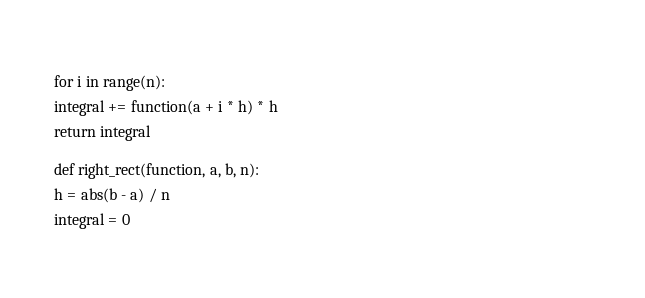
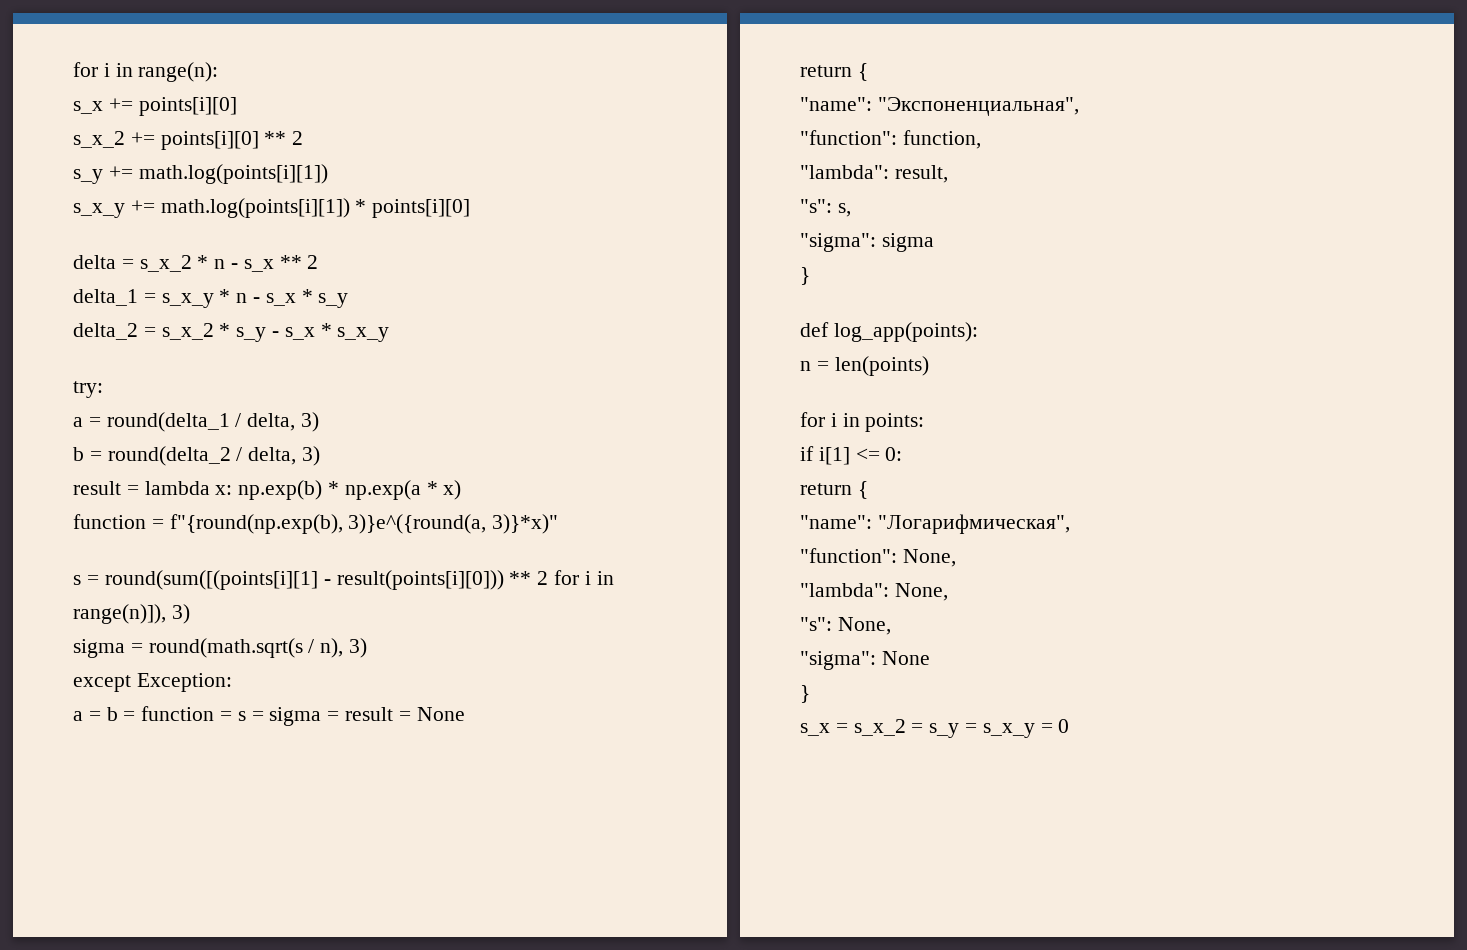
- integral += function(a + i * h) * h
- return integral
- def right_rect(function, a, b, n):
- h = abs(b - a) / n
- integral = 0
+ s_x += points[i][0]
+ s_x_2 += points[i][0] ** 2
+ s_y += math.log(points[i][1])
+ s_x_y += math.log(points[i][1]) * points[i][0]
+ delta = s_x_2 * n - s_x ** 2
+ delta_1 = s_x_y * n - s_x * s_y
+ delta_2 = s_x_2 * s_y - s_x * s_x_y
+ try:
+ a = round(delta_1 / delta, 3)
+ b = round(delta_2 / delta, 3)
+ result = lambda x: np.exp(b) * np.exp(a * x)
+ function = f"{round(np.exp(b), 3)}e^({round(a, 3)}*x)"
+ s = round(sum([(points[i][1] - result(points[i][0])) ** 2 for i in range(n)]), 3)
+ sigma = round(math.sqrt(s / n), 3)
+ except Exception:
+ a = b = function = s = sigma = result = None
+ return {
+ "name": "Экспоненциальная",
+ "function": function,
+ "lambda": result,
+ "s": s,
+ "sigma": sigma
+ }
+ def log_app(points):
+ n = len(points)
+ for i in points:
+ if i[1] <= 0:
+ return {
+ "name": "Логарифмическая",
+ "function": None,
+ "lambda": None,
+ "s": None,
+ "sigma": None
+ }
+ s_x = s_x_2 = s_y = s_x_y = 0

